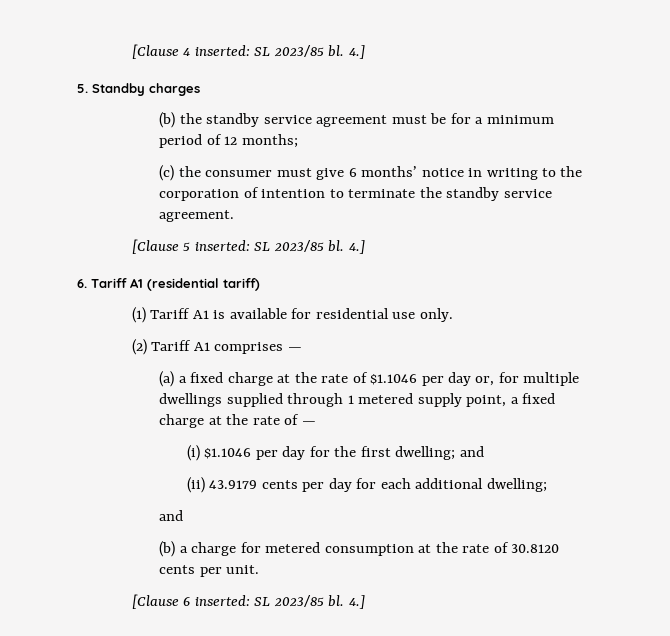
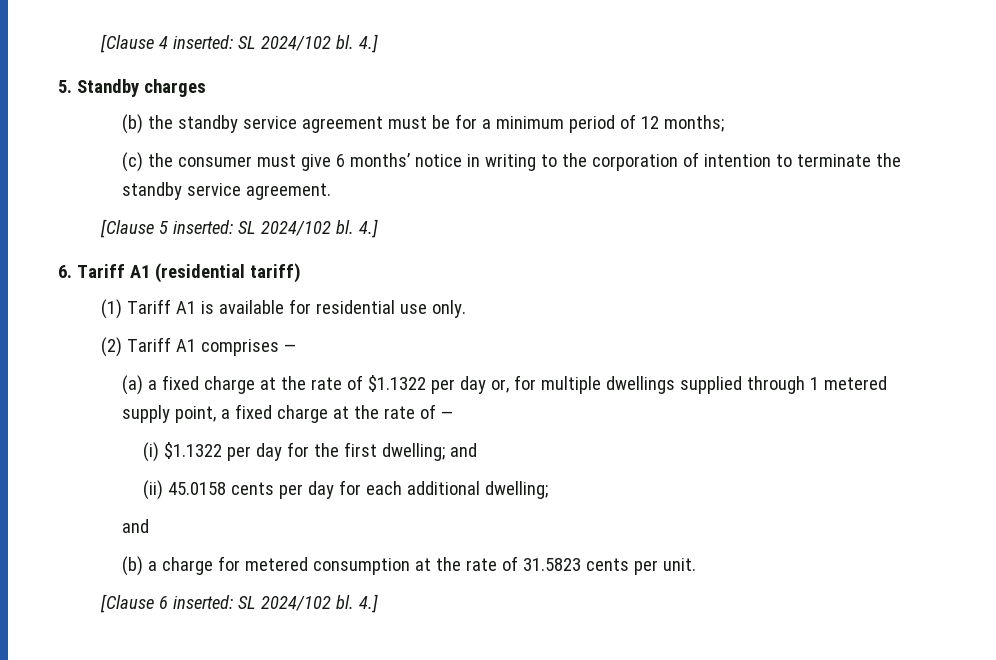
- [Clause 4 inserted: SL 2023/85 bl.
+ [Clause 4 inserted: SL 2024/102 bl.
- [Clause 5 inserted: SL 2023/85 bl.
+ [Clause 5 inserted: SL 2024/102 bl.
- (a) a fixed charge at the rate of $1.1046 per day or, for multiple dwellings supplied through 1 metered supply point, a fixed charge at the rate of —
+ (a) a fixed charge at the rate of $1.1322 per day or, for multiple dwellings supplied through 1 metered supply point, a fixed charge at the rate of —
- (i) $1.1046 per day for the first dwelling; and
+ (i) $1.1322 per day for the first dwelling; and
- (ii) 43.9179 cents per day for each additional dwelling;
+ (ii) 45.0158 cents per day for each additional dwelling;
- (b) a charge for metered consumption at the rate of 30.8120 cents per unit.
+ (b) a charge for metered consumption at the rate of 31.5823 cents per unit.
- [Clause 6 inserted: SL 2023/85 bl.
+ [Clause 6 inserted: SL 2024/102 bl.

